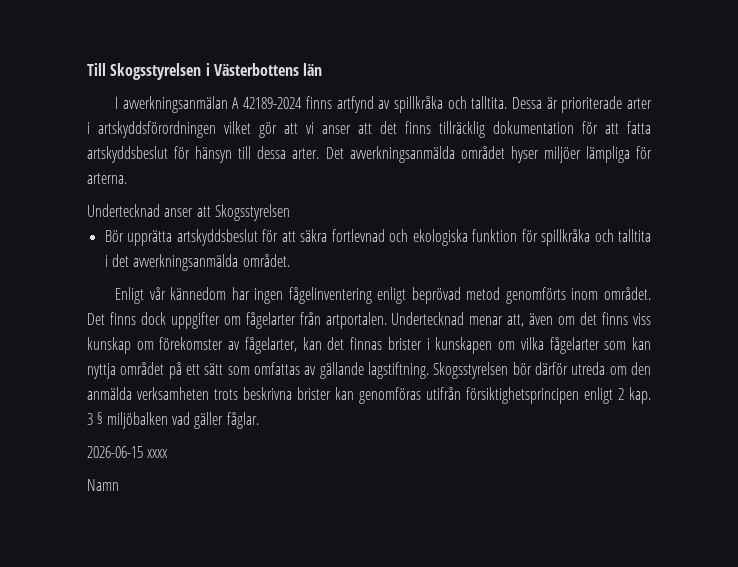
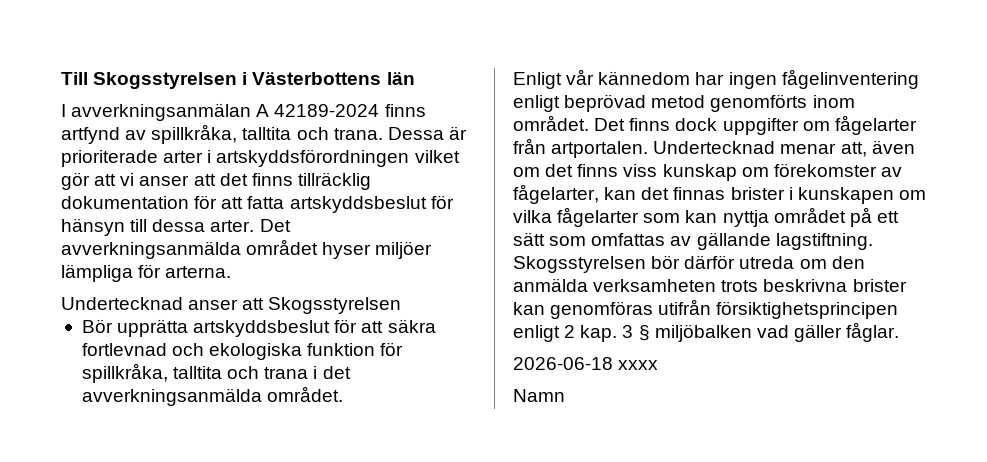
- I avverkningsanmälan A 42189-2024 finns artfynd av spillkråka och talltita.
+ I avverkningsanmälan A 42189-2024 finns artfynd av spillkråka, talltita och trana.
- Bör upprätta artskyddsbeslut för att säkra fortlevnad och ekologiska funktion för spillkråka och talltita i det avverkningsanmälda området.
+ Bör upprätta artskyddsbeslut för att säkra fortlevnad och ekologiska funktion för spillkråka, talltita och trana i det avverkningsanmälda området.
- 2026-06-15 xxxx
+ 2026-06-18 xxxx

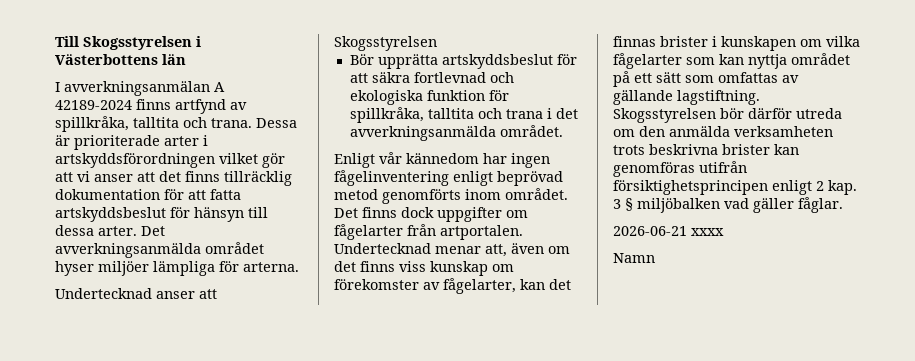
- 2026-06-18 xxxx
+ 2026-06-21 xxxx

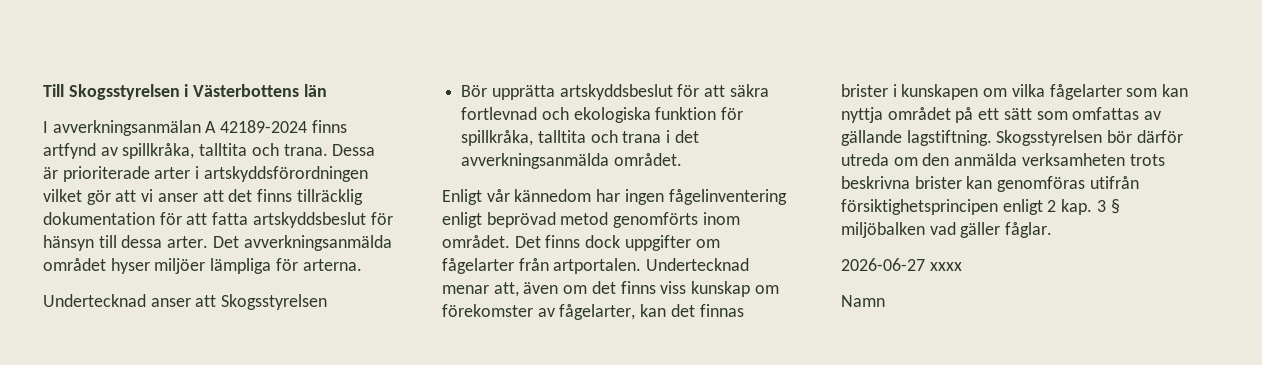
- 2026-06-21 xxxx
+ 2026-06-27 xxxx

